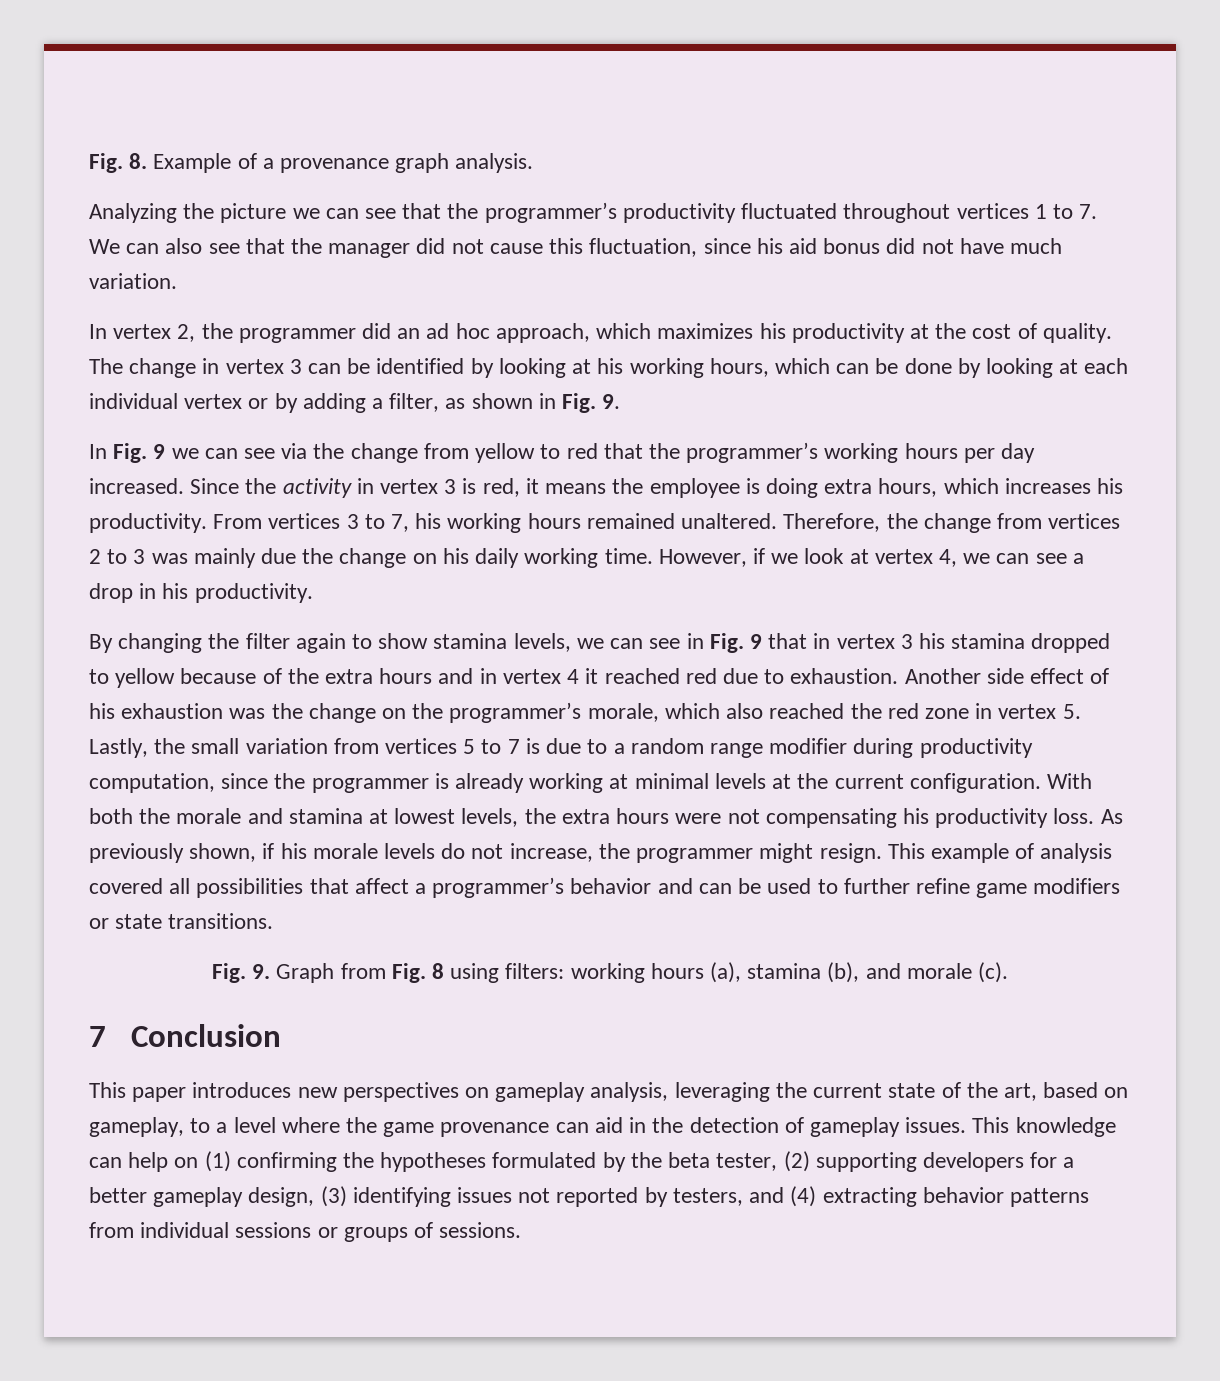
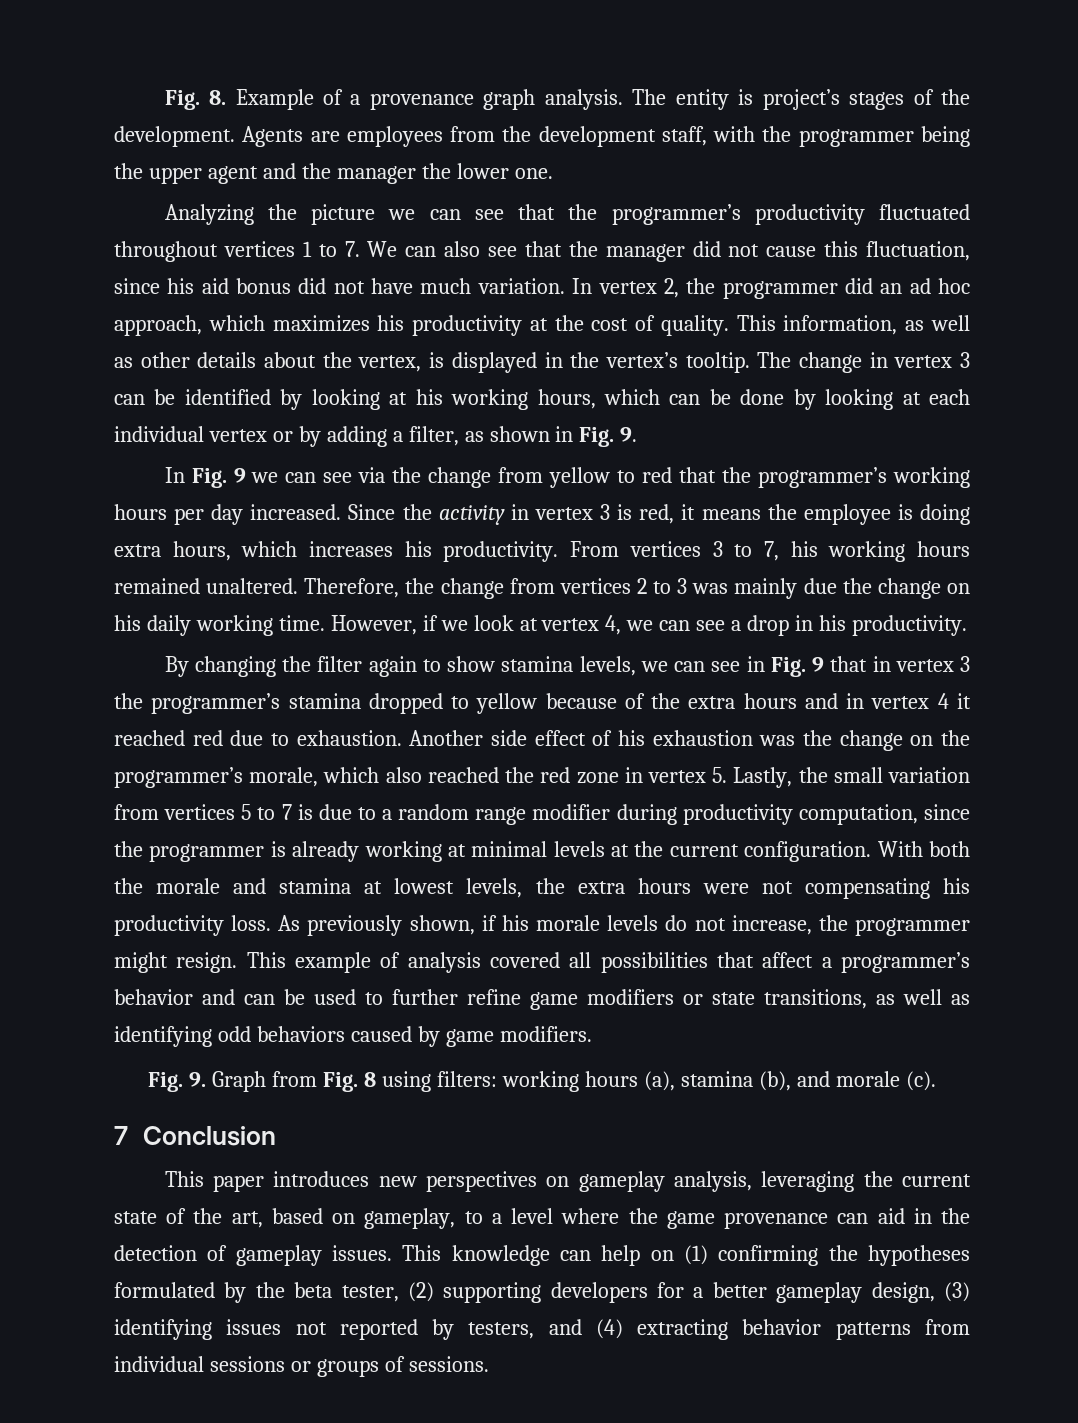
+ The entity is project’s stages of the development. Agents are employees from the development staff, with the programmer being the upper agent and the manager the lower one.
- Analyzing the picture we can see that the programmer’s productivity fluctuated throughout vertices 1 to 7. We can also see that the manager did not cause this fluctuation, since his aid bonus did not have much variation.
- In vertex 2, the programmer did an ad hoc approach, which maximizes his productivity at the cost of quality.
+ Analyzing the picture we can see that the programmer’s productivity fluctuated throughout vertices 1 to 7. We can also see that the manager did not cause this fluctuation, since his aid bonus did not have much variation. In vertex 2, the programmer did an ad hoc approach, which maximizes his productivity at the cost of quality.
+ This information, as well as other details about the vertex, is displayed in the vertex’s tooltip.
- By changing the filter again to show stamina levels, we can see in Fig. 9 that in vertex 3 his stamina dropped to yellow because of the extra hours and in vertex 4 it reached red due to exhaustion.
+ By changing the filter again to show stamina levels, we can see in Fig. 9 that in vertex 3 the programmer’s stamina dropped to yellow because of the extra hours and in vertex 4 it reached red due to exhaustion.
- This example of analysis covered all possibilities that affect a programmer’s behavior and can be used to further refine game modifiers or state transitions.
+ This example of analysis covered all possibilities that affect a programmer’s behavior and can be used to further refine game modifiers or state transitions, as well as identifying odd behaviors caused by game modifiers.

